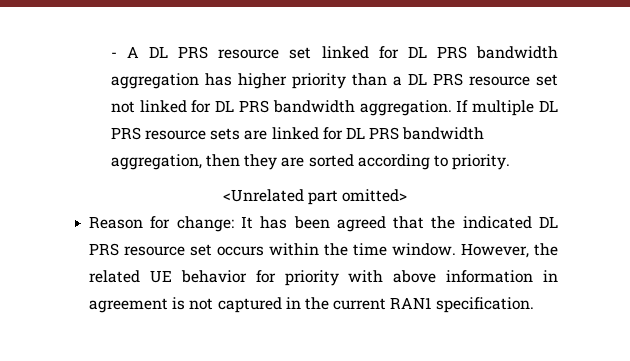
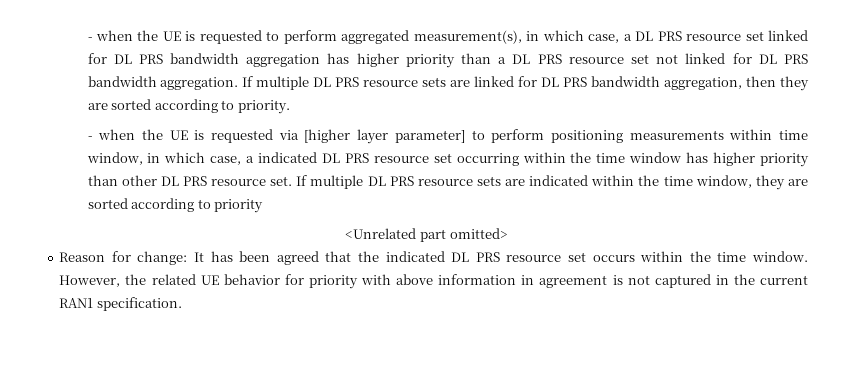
- - A DL PRS resource set linked for DL PRS bandwidth aggregation has higher priority than a DL PRS resource set not linked for DL PRS bandwidth aggregation.
+ - when the UE is requested to perform aggregated measurement(s), in which case, a DL PRS resource set linked for DL PRS bandwidth aggregation has higher priority than a DL PRS resource set not linked for DL PRS bandwidth aggregation.
+ - when the UE is requested via [higher layer parameter] to perform positioning measurements within time window, in which case, a indicated DL PRS resource set occurring within the time window has higher priority than other DL PRS resource set. If multiple DL PRS resource sets are indicated within the time window, they are sorted according to priority

